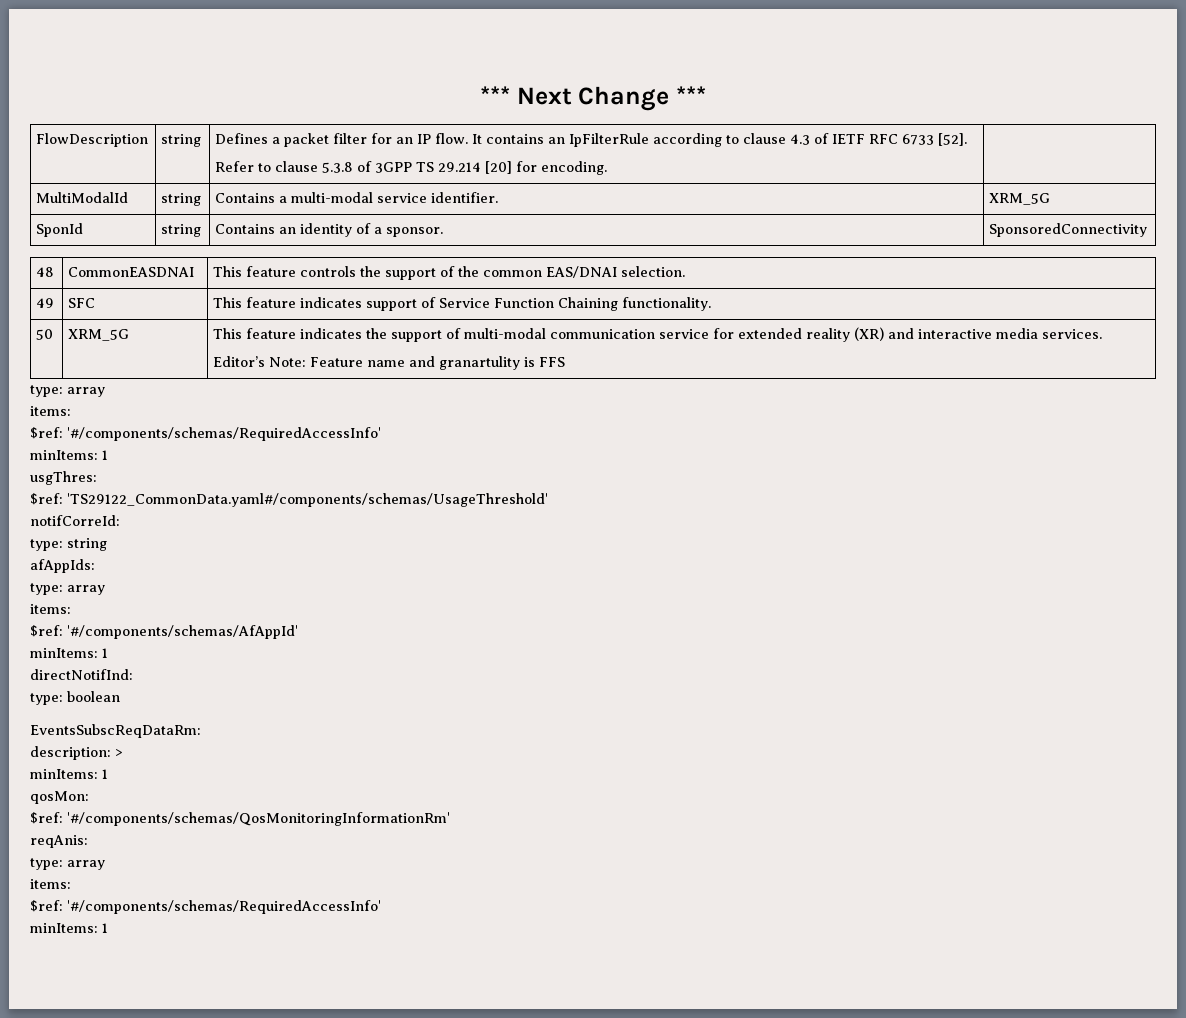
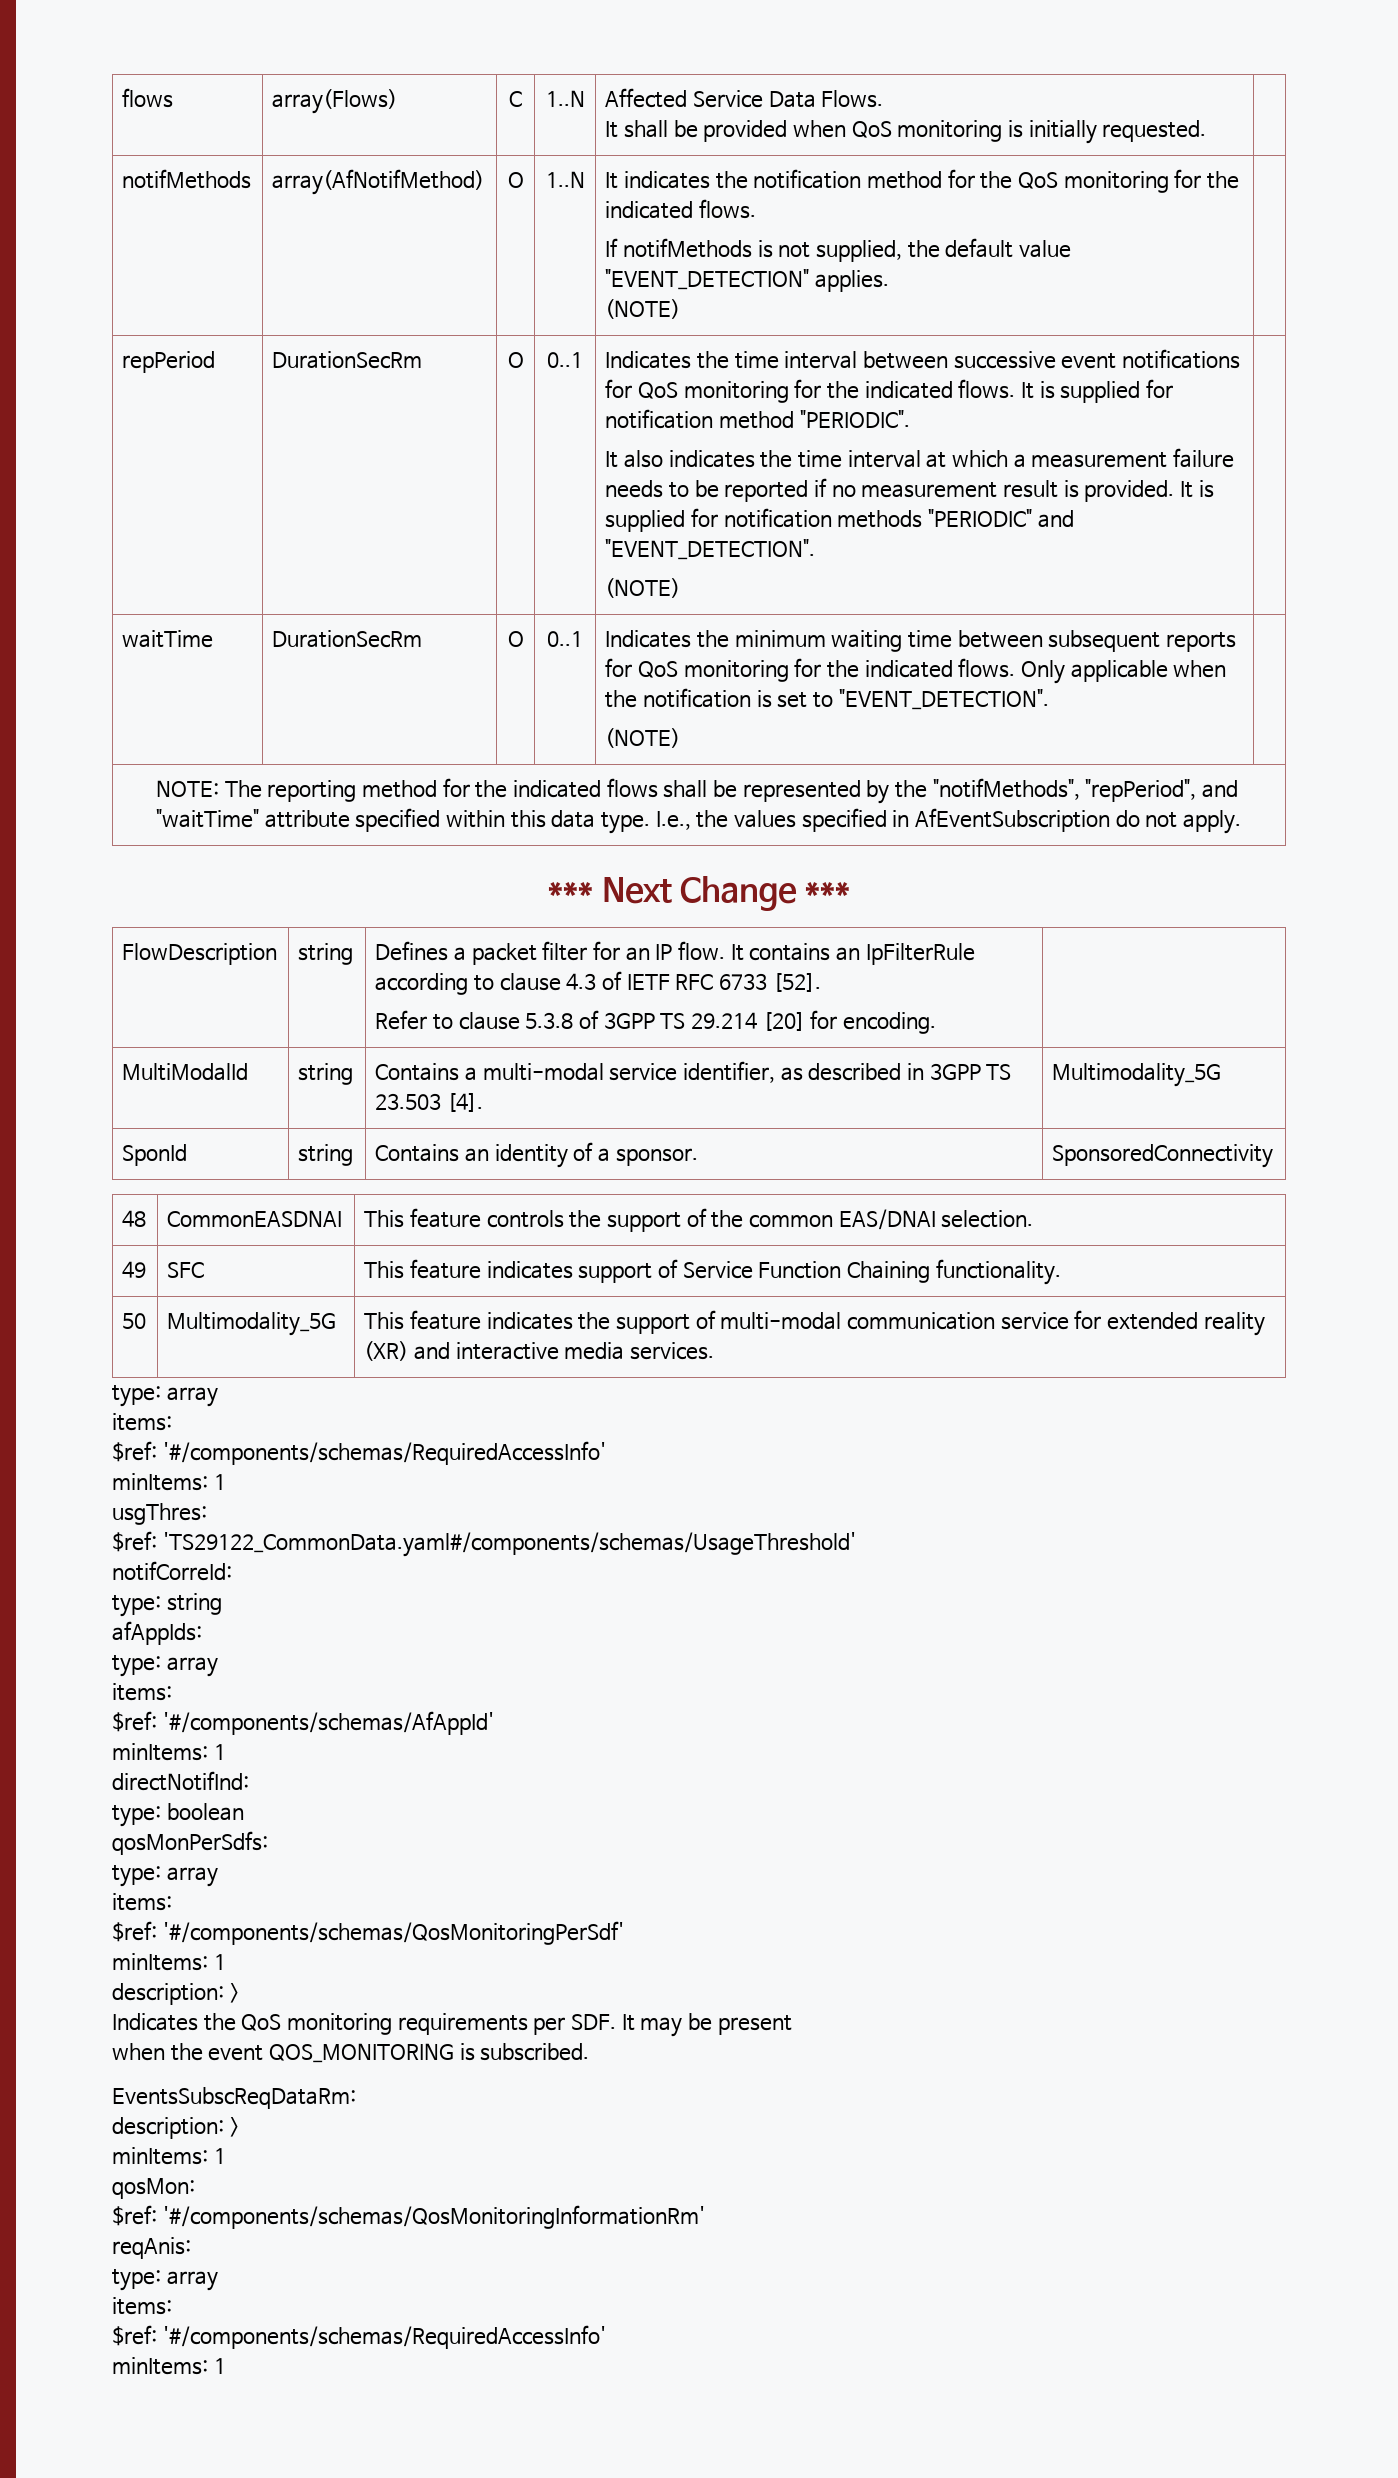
+ flows | array(Flows) | C | 1..N | Affected Service Data Flows.
+ It shall be provided when QoS monitoring is initially requested. |
+ notifMethods | array(AfNotifMethod) | O | 1..N | It indicates the notification method for the QoS monitoring for the indicated flows.
+ If notifMethods is not supplied, the default value "EVENT_DETECTION" applies.
+ (NOTE) |
+ repPeriod | DurationSecRm | O | 0..1 | Indicates the time interval between successive event notifications for QoS monitoring for the indicated flows. It is supplied for notification method "PERIODIC".
+ It also indicates the time interval at which a measurement failure needs to be reported if no measurement result is provided. It is supplied for notification methods "PERIODIC" and "EVENT_DETECTION".
+ (NOTE) |
+ waitTime | DurationSecRm | O | 0..1 | Indicates the minimum waiting time between subsequent reports for QoS monitoring for the indicated flows. Only applicable when the notification is set to "EVENT_DETECTION".
+ (NOTE) |
+ NOTE: The reporting method for the indicated flows shall be represented by the "notifMethods", "repPeriod", and "waitTime" attribute specified within this data type. I.e., the values specified in AfEventSubscription do not apply.
- MultiModalId | string | Contains a multi-modal service identifier. | XRM_5G
+ MultiModalId | string | Contains a multi-modal service identifier, as described in 3GPP TS 23.503 [4]. | Multimodality_5G
- 50 | XRM_5G | This feature indicates the support of multi-modal communication service for extended reality (XR) and interactive media services.
- Editor’s Note: Feature name and granartulity is FFS
+ 50 | Multimodality_5G | This feature indicates the support of multi-modal communication service for extended reality (XR) and interactive media services.
+ qosMonPerSdfs:
+ type: array
+ items:
+ $ref: '#/components/schemas/QosMonitoringPerSdf'
+ minItems: 1
+ description: >
+ Indicates the QoS monitoring requirements per SDF. It may be present
+ when the event QOS_MONITORING is subscribed.

